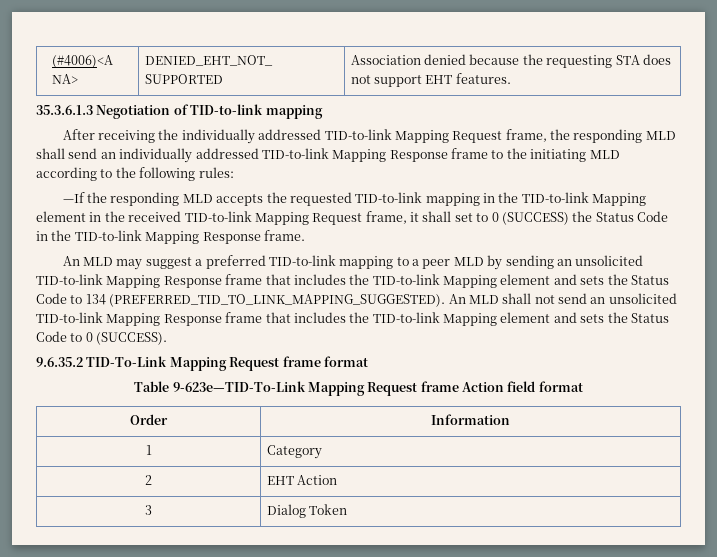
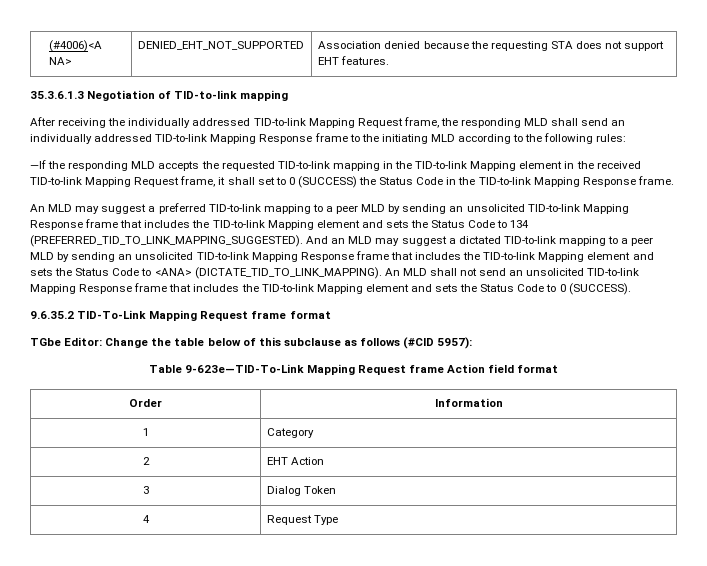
+ And an MLD may suggest a dictated TID-to-link mapping to a peer MLD by sending an unsolicited TID-to-link Mapping Response frame that includes the TID-to-link Mapping element and sets the Status Code to <ANA> (DICTATE_TID_TO_LINK_MAPPING).
+ TGbe Editor: Change the table below of this subclause as follows (#CID 5957):
+ 4 | Request Type

